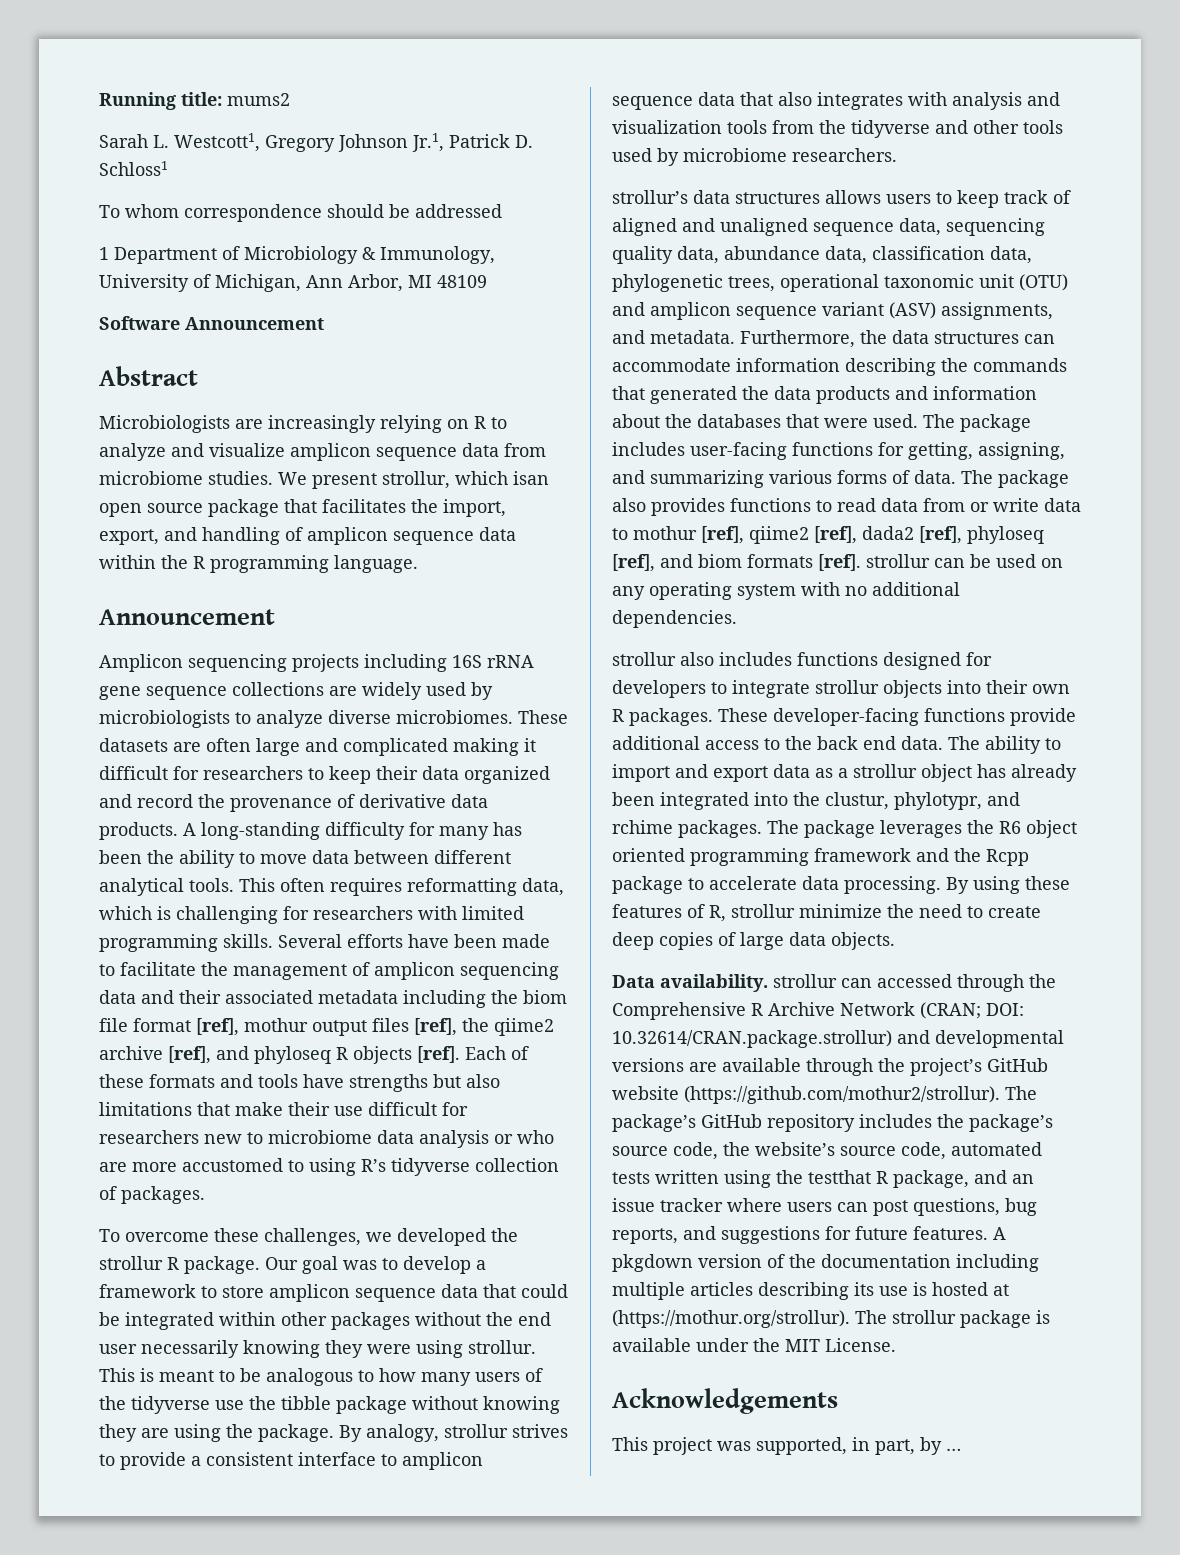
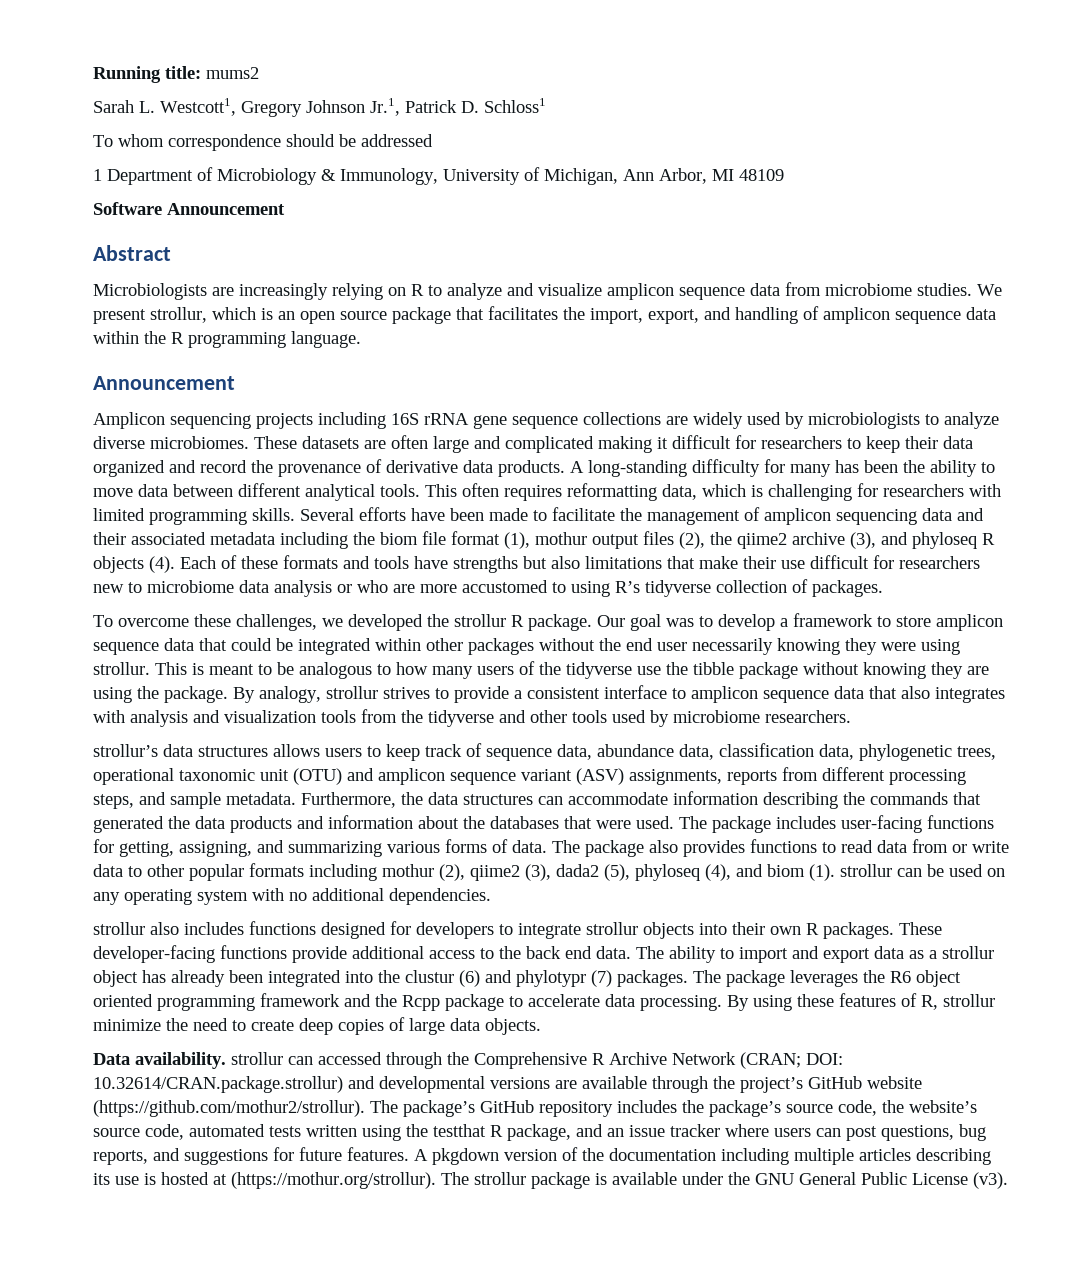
- We present strollur, which isan open source package that facilitates the import, export, and handling of amplicon sequence data within the R programming language.
+ We present strollur, which is an open source package that facilitates the import, export, and handling of amplicon sequence data within the R programming language.
- Several efforts have been made to facilitate the management of amplicon sequencing data and their associated metadata including the biom file format [ref], mothur output files [ref], the qiime2 archive [ref], and phyloseq R objects [ref].
+ Several efforts have been made to facilitate the management of amplicon sequencing data and their associated metadata including the biom file format (1), mothur output files (2), the qiime2 archive (3), and phyloseq R objects (4).
- strollur’s data structures allows users to keep track of aligned and unaligned sequence data, sequencing quality data, abundance data, classification data, phylogenetic trees, operational taxonomic unit (OTU) and amplicon sequence variant (ASV) assignments, and metadata.
+ strollur’s data structures allows users to keep track of sequence data, abundance data, classification data, phylogenetic trees, operational taxonomic unit (OTU) and amplicon sequence variant (ASV) assignments, reports from different processing steps, and sample metadata.
- The package also provides functions to read data from or write data to mothur [ref], qiime2 [ref], dada2 [ref], phyloseq [ref], and biom formats [ref]. strollur can be used on any operating system with no additional dependencies.
+ The package also provides functions to read data from or write data to other popular formats including mothur (2), qiime2 (3), dada2 (5), phyloseq (4), and biom (1). strollur can be used on any operating system with no additional dependencies.
- The ability to import and export data as a strollur object has already been integrated into the clustur, phylotypr, and rchime packages.
+ The ability to import and export data as a strollur object has already been integrated into the clustur (6) and phylotypr (7) packages.
- A pkgdown version of the documentation including multiple articles describing its use is hosted at (https://mothur.org/strollur). The strollur package is available under the MIT License.
- Acknowledgements
- This project was supported, in part, by …
+ A pkgdown version of the documentation including multiple articles describing its use is hosted at (https://mothur.org/strollur). The strollur package is available under the GNU General Public License (v3).

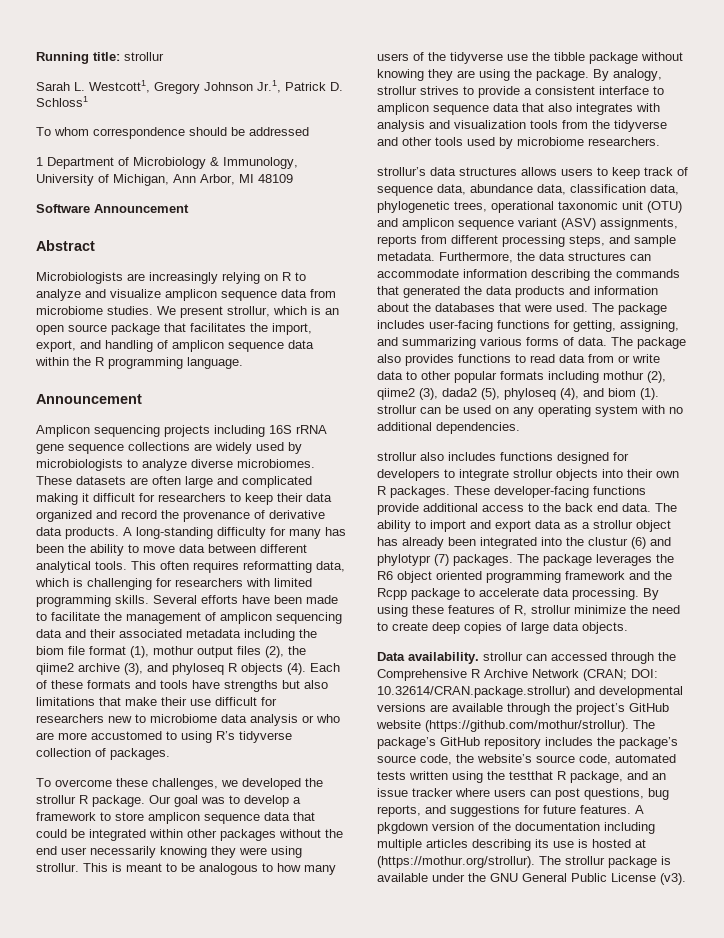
- Running title: mums2
+ Running title: strollur
- 10.32614/CRAN.package.strollur) and developmental versions are available through the project’s GitHub website (https://github.com/mothur2/strollur). The package’s GitHub repository includes the package’s source code, the website’s source code, automated tests written using the testthat R package, and an issue tracker where users can post questions, bug reports, and suggestions for future features.
+ 10.32614/CRAN.package.strollur) and developmental versions are available through the project’s GitHub website (https://github.com/mothur/strollur). The package’s GitHub repository includes the package’s source code, the website’s source code, automated tests written using the testthat R package, and an issue tracker where users can post questions, bug reports, and suggestions for future features.

